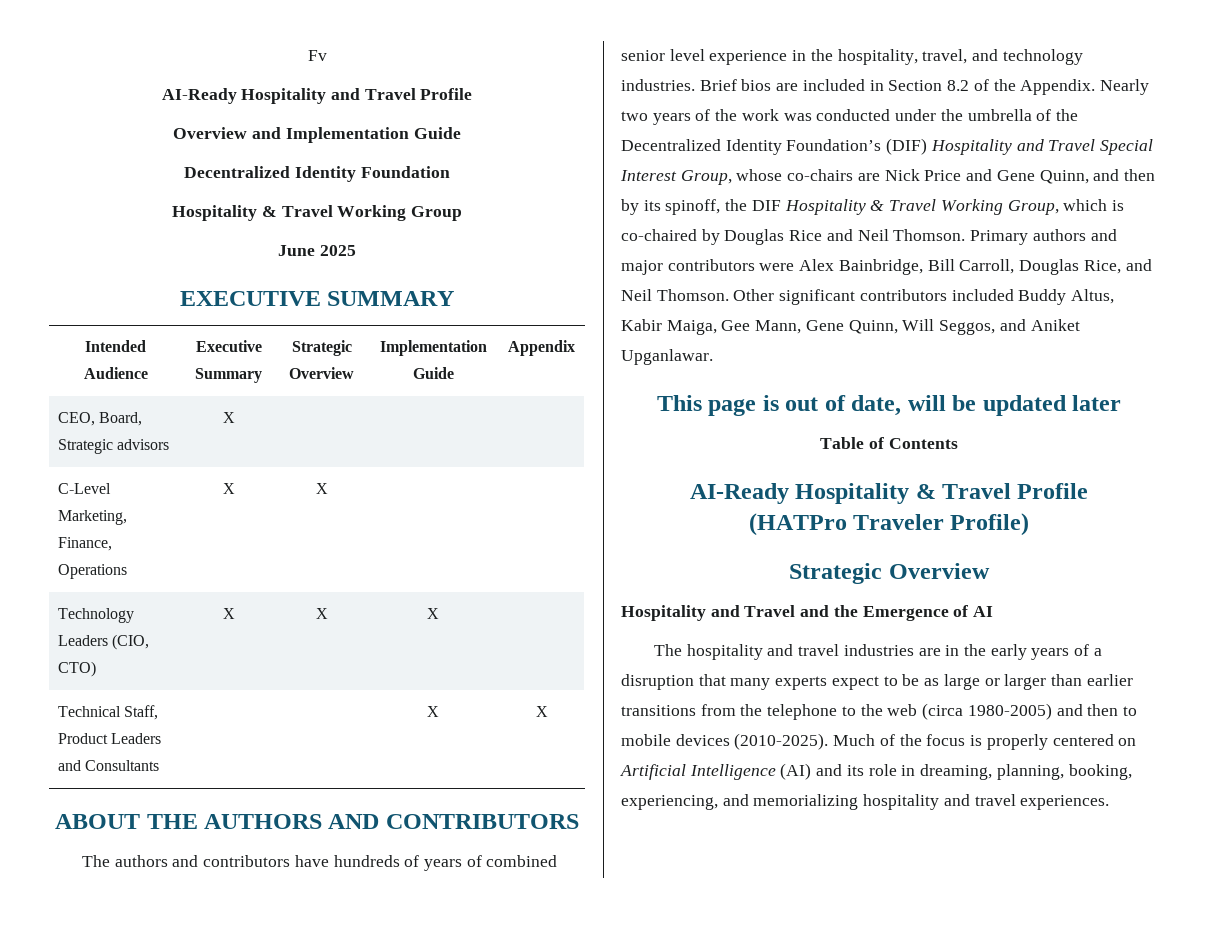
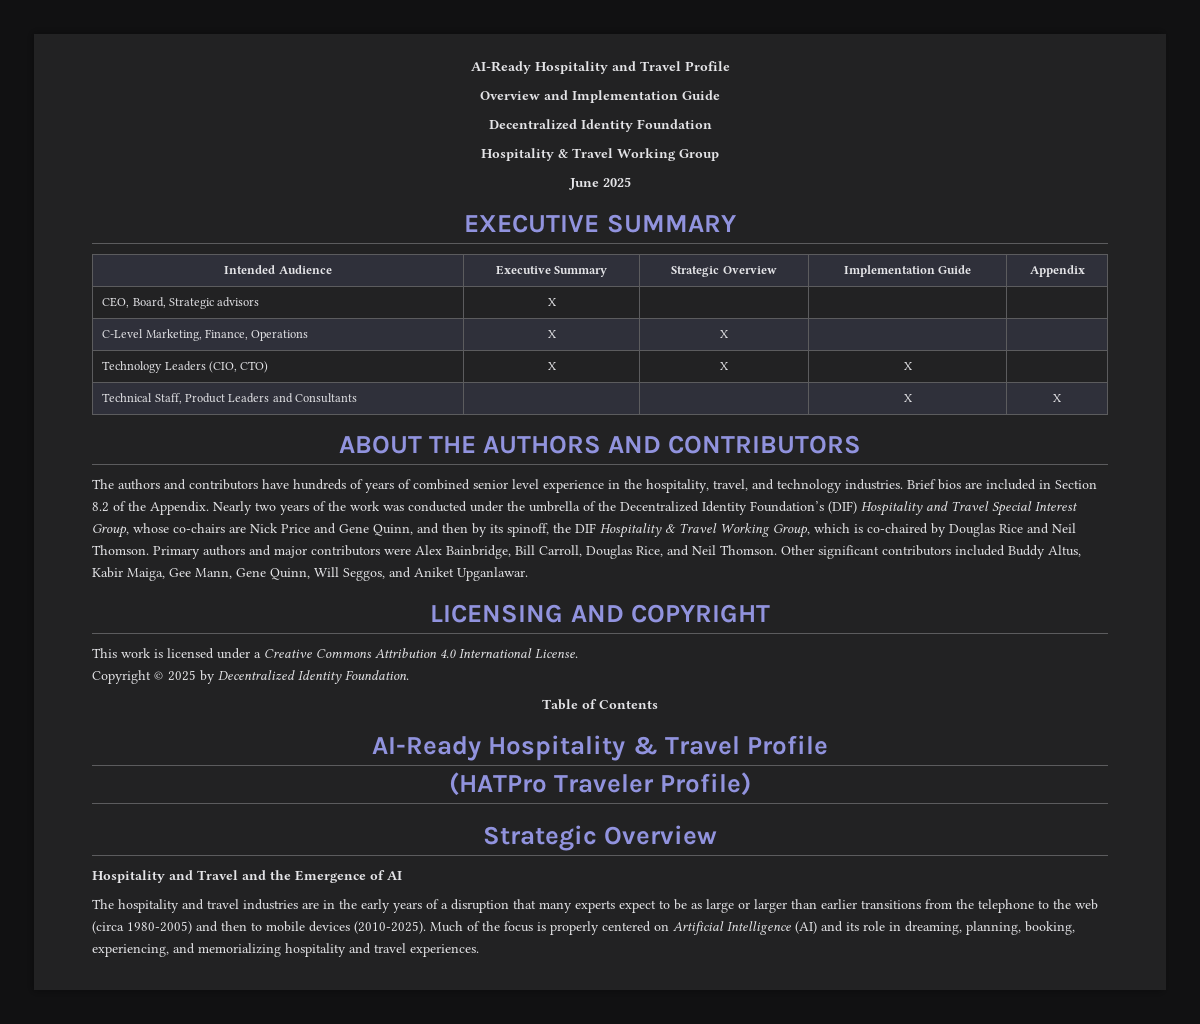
- Fv
- This page is out of date, will be updated later
+ LICENSING AND COPYRIGHT
+ This work is licensed under a Creative Commons Attribution 4.0 International License.
+ Copyright © 2025 by Decentralized Identity Foundation.

